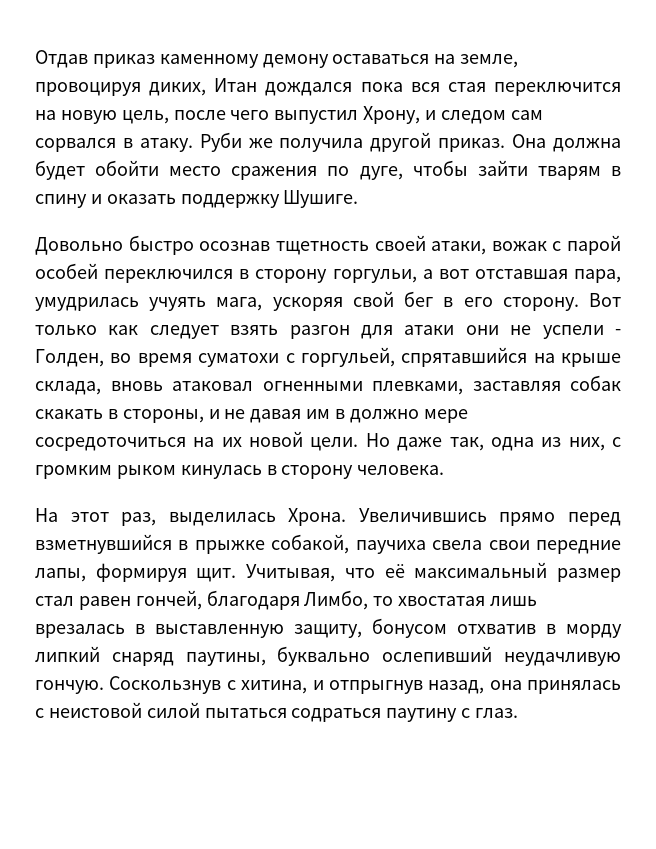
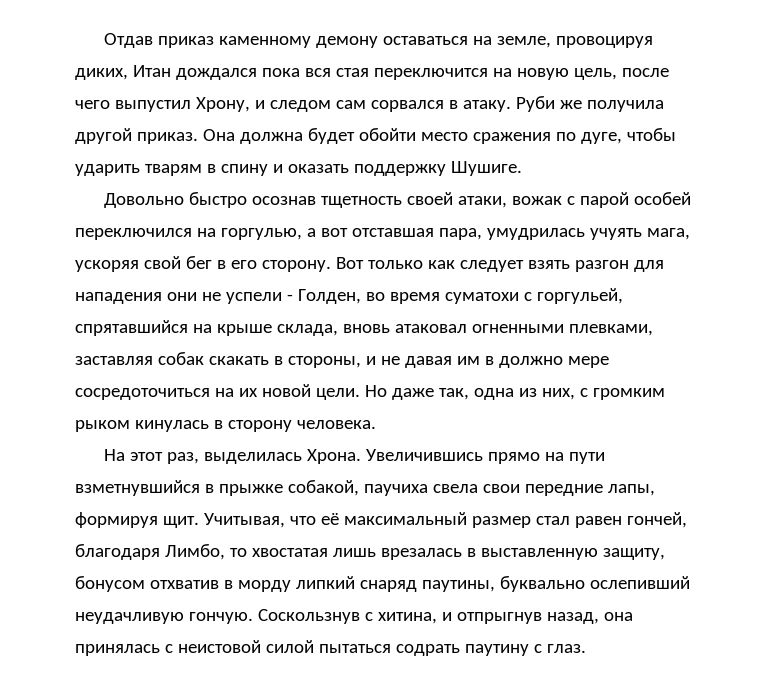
- Она должна будет обойти место сражения по дуге, чтобы зайти тварям в спину и оказать поддержку Шушиге.
+ Она должна будет обойти место сражения по дуге, чтобы ударить тварям в спину и оказать поддержку Шушиге.
- Довольно быстро осознав тщетность своей атаки, вожак с парой особей переключился в сторону горгульи, а вот отставшая пара, умудрилась учуять мага, ускоряя свой бег в его сторону.
+ Довольно быстро осознав тщетность своей атаки, вожак с парой особей переключился на горгулью, а вот отставшая пара, умудрилась учуять мага, ускоряя свой бег в его сторону.
- Вот только как следует взять разгон для атаки они не успели - Голден, во время суматохи с горгульей, спрятавшийся на крыше склада, вновь атаковал огненными плевками, заставляя собак скакать в стороны, и не давая им в должно мере сосредоточиться на их новой цели.
+ Вот только как следует взять разгон для нападения они не успели - Голден, во время суматохи с горгульей, спрятавшийся на крыше склада, вновь атаковал огненными плевками, заставляя собак скакать в стороны, и не давая им в должно мере сосредоточиться на их новой цели.
- Увеличившись прямо перед взметнувшийся в прыжке собакой, паучиха свела свои передние лапы, формируя щит.
+ Увеличившись прямо на пути взметнувшийся в прыжке собакой, паучиха свела свои передние лапы, формируя щит.
- Соскользнув с хитина, и отпрыгнув назад, она принялась с неистовой силой пытаться содраться паутину с глаз.
+ Соскользнув с хитина, и отпрыгнув назад, она принялась с неистовой силой пытаться содрать паутину с глаз.

